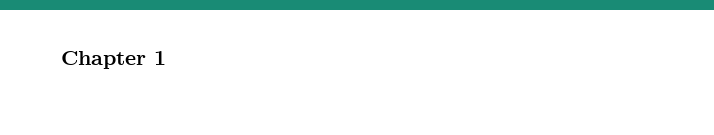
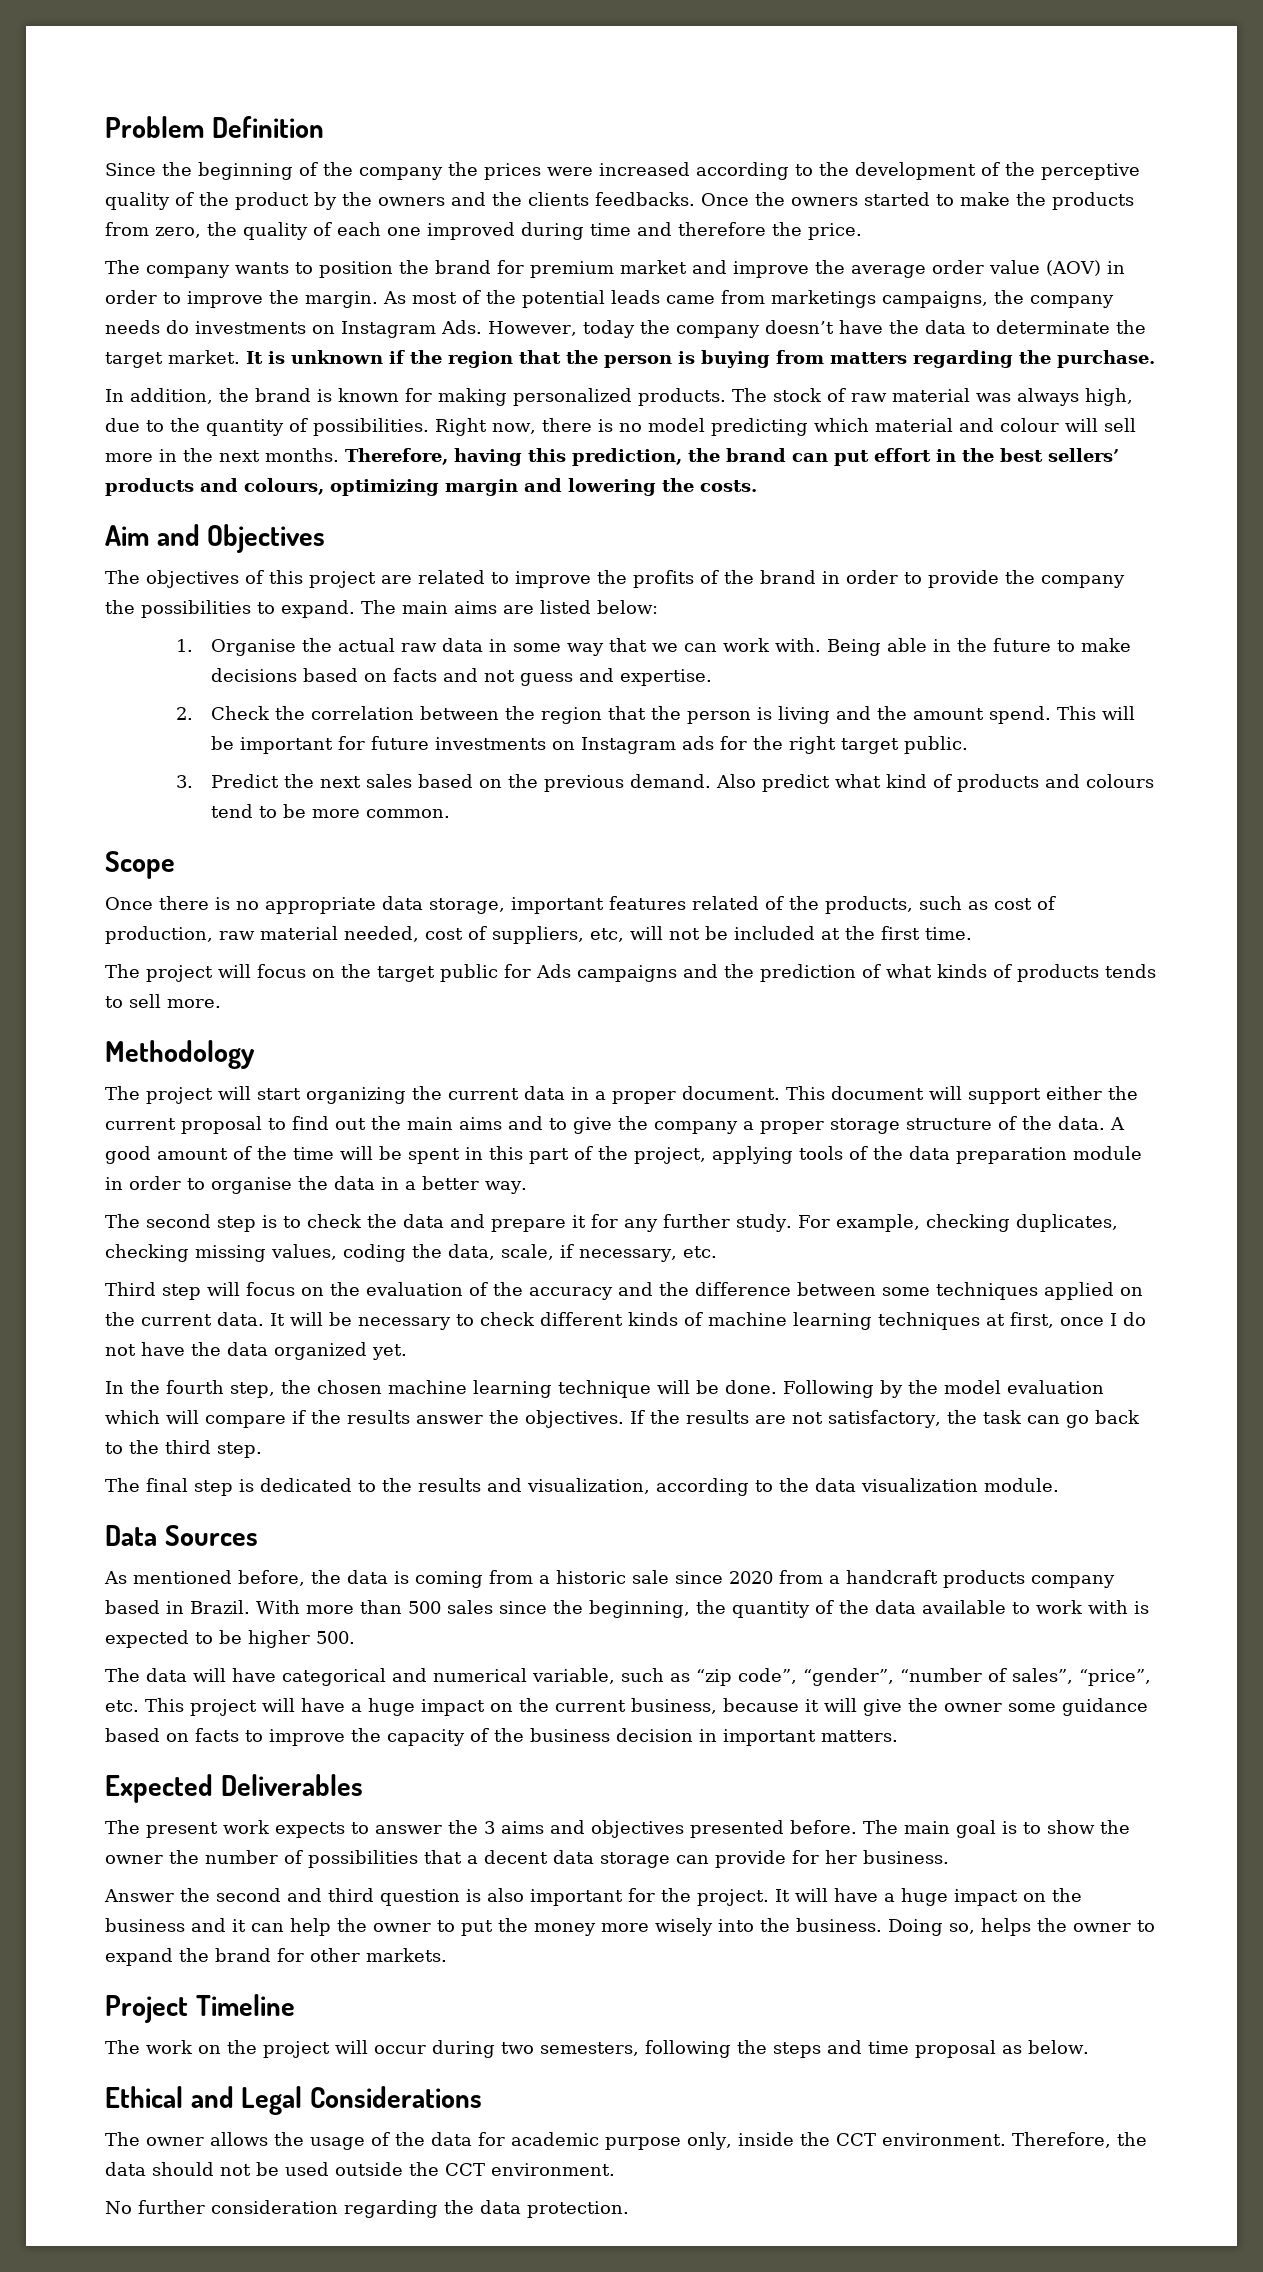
- Chapter 1
+ Problem Definition
+ Since the beginning of the company the prices were increased according to the development of the perceptive quality of the product by the owners and the clients feedbacks. Once the owners started to make the products from zero, the quality of each one improved during time and therefore the price.
+ The company wants to position the brand for premium market and improve the average order value (AOV) in order to improve the margin. As most of the potential leads came from marketings campaigns, the company needs do investments on Instagram Ads. However, today the company doesn’t have the data to determinate the target market. It is unknown if the region that the person is buying from matters regarding the purchase.
+ In addition, the brand is known for making personalized products. The stock of raw material was always high, due to the quantity of possibilities. Right now, there is no model predicting which material and colour will sell more in the next months. Therefore, having this prediction, the brand can put effort in the best sellers’ products and colours, optimizing margin and lowering the costs.
+ Aim and Objectives
+ The objectives of this project are related to improve the profits of the brand in order to provide the company the possibilities to expand. The main aims are listed below:
+ 1. Organise the actual raw data in some way that we can work with. Being able in the future to make decisions based on facts and not guess and expertise.
+ 2. Check the correlation between the region that the person is living and the amount spend. This will be important for future investments on Instagram ads for the right target public.
+ 3. Predict the next sales based on the previous demand. Also predict what kind of products and colours tend to be more common.
+ Scope
+ Once there is no appropriate data storage, important features related of the products, such as cost of production, raw material needed, cost of suppliers, etc, will not be included at the first time.
+ The project will focus on the target public for Ads campaigns and the prediction of what kinds of products tends to sell more.
+ Methodology
+ The project will start organizing the current data in a proper document. This document will support either the current proposal to find out the main aims and to give the company a proper storage structure of the data. A good amount of the time will be spent in this part of the project, applying tools of the data preparation module in order to organise the data in a better way.
+ The second step is to check the data and prepare it for any further study. For example, checking duplicates, checking missing values, coding the data, scale, if necessary, etc.
+ Third step will focus on the evaluation of the accuracy and the difference between some techniques applied on the current data. It will be necessary to check different kinds of machine learning techniques at first, once I do not have the data organized yet.
+ In the fourth step, the chosen machine learning technique will be done. Following by the model evaluation which will compare if the results answer the objectives. If the results are not satisfactory, the task can go back to the third step.
+ The final step is dedicated to the results and visualization, according to the data visualization module.
+ Data Sources
+ As mentioned before, the data is coming from a historic sale since 2020 from a handcraft products company based in Brazil. With more than 500 sales since the beginning, the quantity of the data available to work with is expected to be higher 500.
+ The data will have categorical and numerical variable, such as “zip code”, “gender”, “number of sales”, “price”, etc. This project will have a huge impact on the current business, because it will give the owner some guidance based on facts to improve the capacity of the business decision in important matters.
+ Expected Deliverables
+ The present work expects to answer the 3 aims and objectives presented before. The main goal is to show the owner the number of possibilities that a decent data storage can provide for her business.
+ Answer the second and third question is also important for the project. It will have a huge impact on the business and it can help the owner to put the money more wisely into the business. Doing so, helps the owner to expand the brand for other markets.
+ Project Timeline
+ The work on the project will occur during two semesters, following the steps and time proposal as below.
+ Ethical and Legal Considerations
+ The owner allows the usage of the data for academic purpose only, inside the CCT environment. Therefore, the data should not be used outside the CCT environment.
+ No further consideration regarding the data protection.

